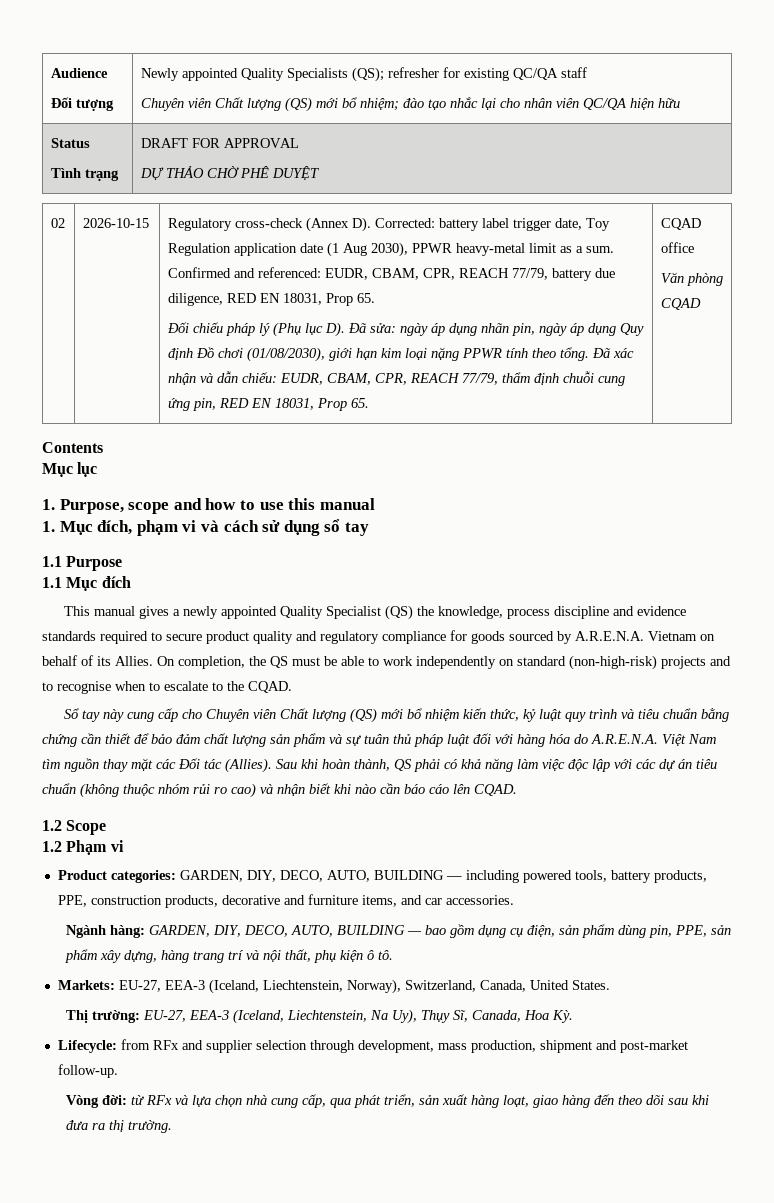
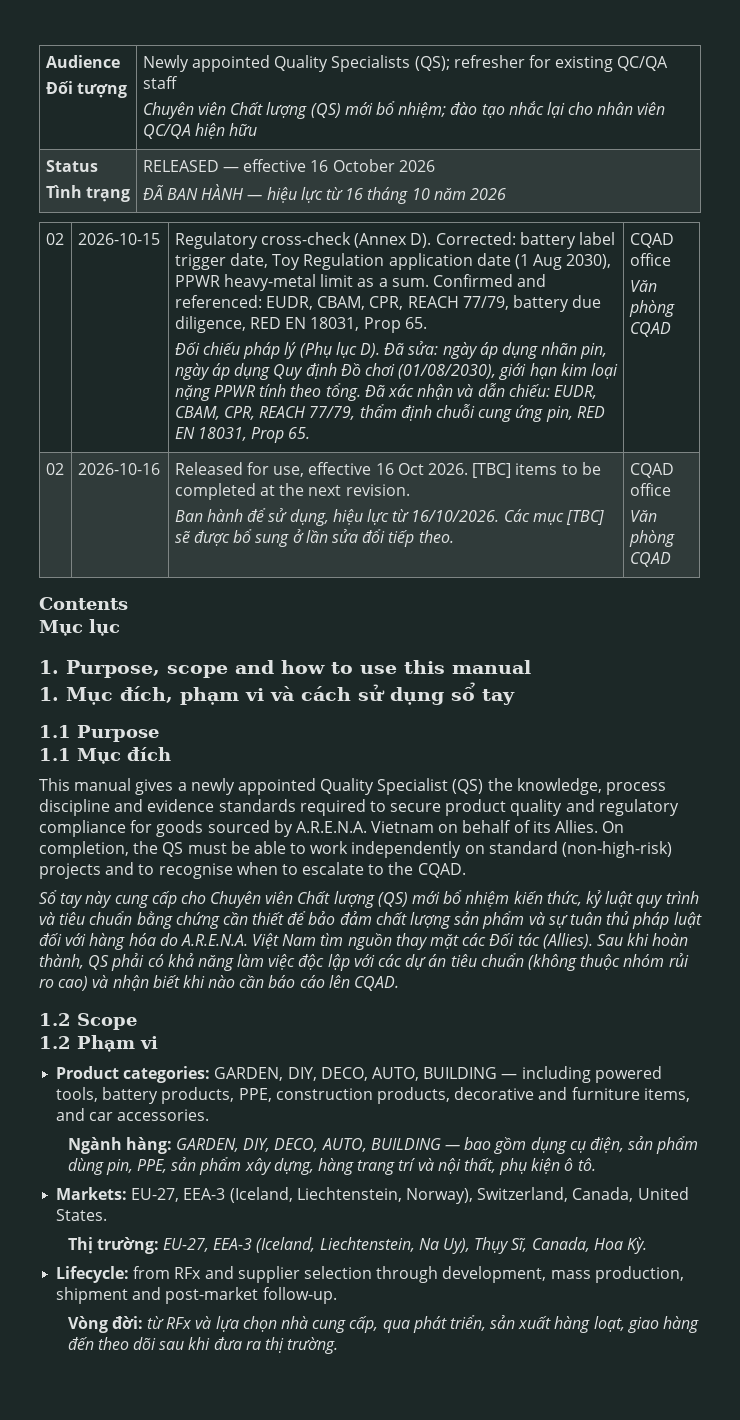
  Status
- Tình trạng | DRAFT FOR APPROVAL
- DỰ THẢO CHỜ PHÊ DUYỆT
+ Tình trạng | RELEASED — effective 16 October 2026
+ ĐÃ BAN HÀNH — hiệu lực từ 16 tháng 10 năm 2026
+ 02 | 2026-10-16 | Released for use, effective 16 Oct 2026. [TBC] items to be completed at the next revision.
+ Ban hành để sử dụng, hiệu lực từ 16/10/2026. Các mục [TBC] sẽ được bổ sung ở lần sửa đổi tiếp theo. | CQAD office
+ Văn phòng CQAD

